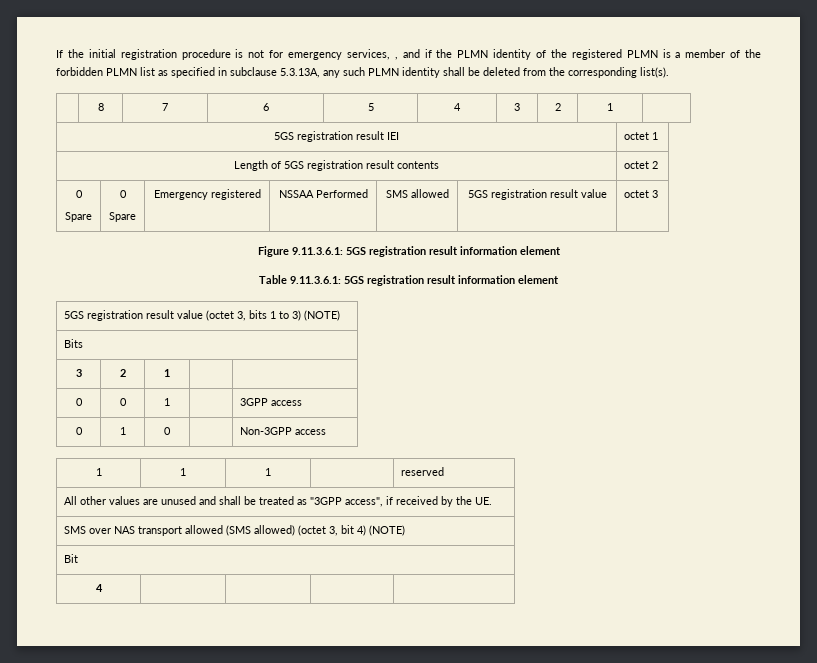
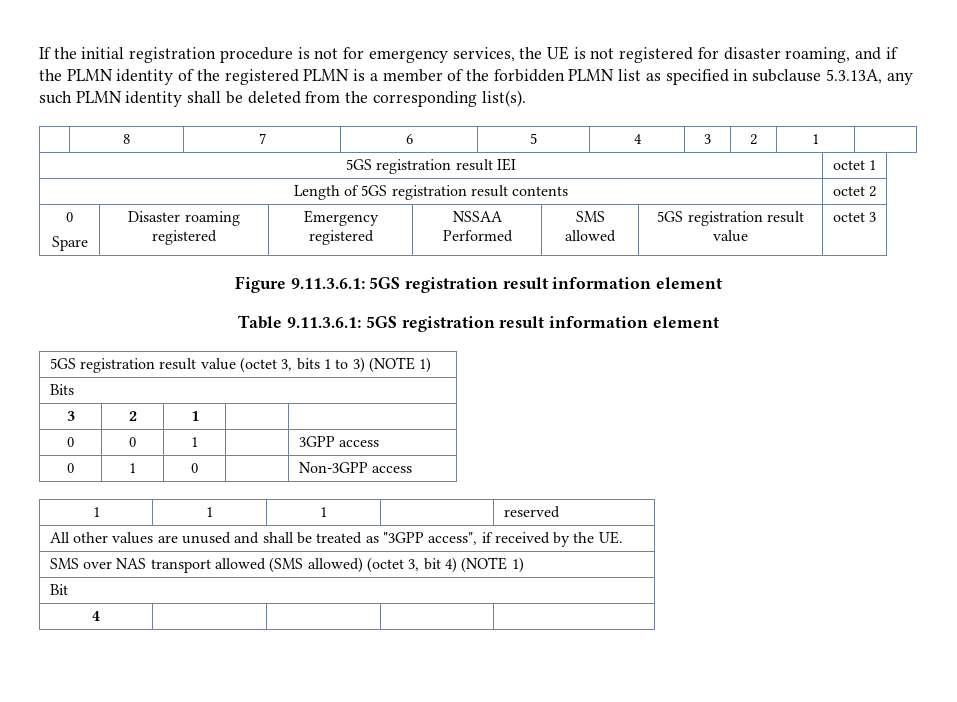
- If the initial registration procedure is not for emergency services, , and if the PLMN identity of the registered PLMN is a member of the forbidden PLMN list as specified in subclause 5.3.13A, any such PLMN identity shall be deleted from the corresponding list(s).
+ If the initial registration procedure is not for emergency services, the UE is not registered for disaster roaming, and if the PLMN identity of the registered PLMN is a member of the forbidden PLMN list as specified in subclause 5.3.13A, any such PLMN identity shall be deleted from the corresponding list(s).
  Length of 5GS registration result contents | octet 2
  0
- Spare | 0
- Spare | Emergency registered | NSSAA Performed | SMS allowed | 5GS registration result value | octet 3
+ Spare | Disaster roaming registered | Emergency registered | NSSAA Performed | SMS allowed | 5GS registration result value | octet 3
- 5GS registration result value (octet 3, bits 1 to 3) (NOTE)
+ 5GS registration result value (octet 3, bits 1 to 3) (NOTE 1)
- SMS over NAS transport allowed (SMS allowed) (octet 3, bit 4) (NOTE)
+ SMS over NAS transport allowed (SMS allowed) (octet 3, bit 4) (NOTE 1)

